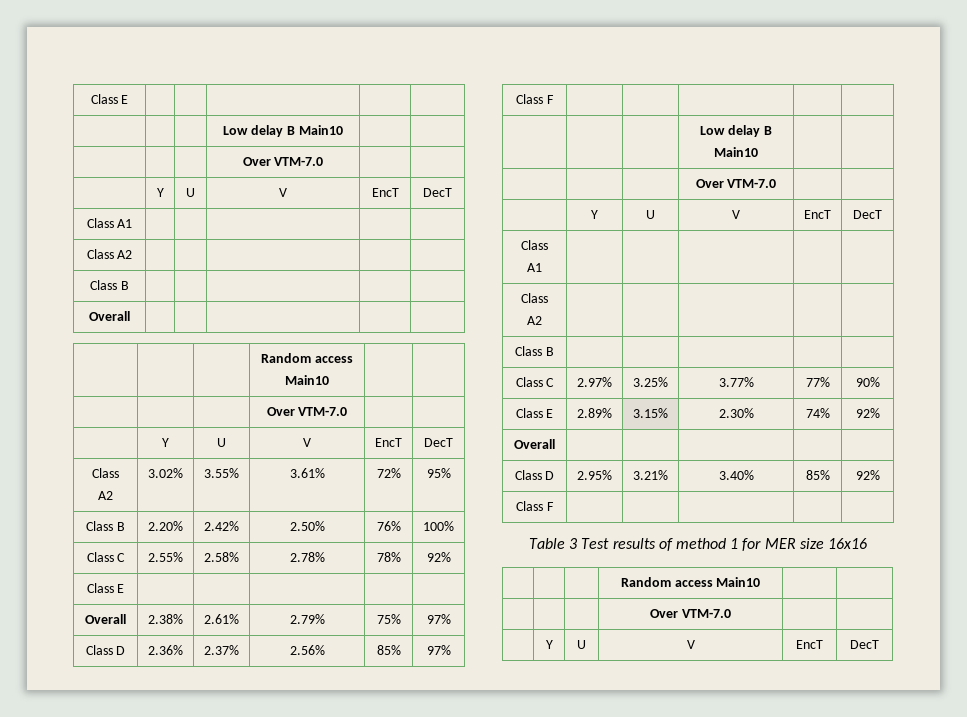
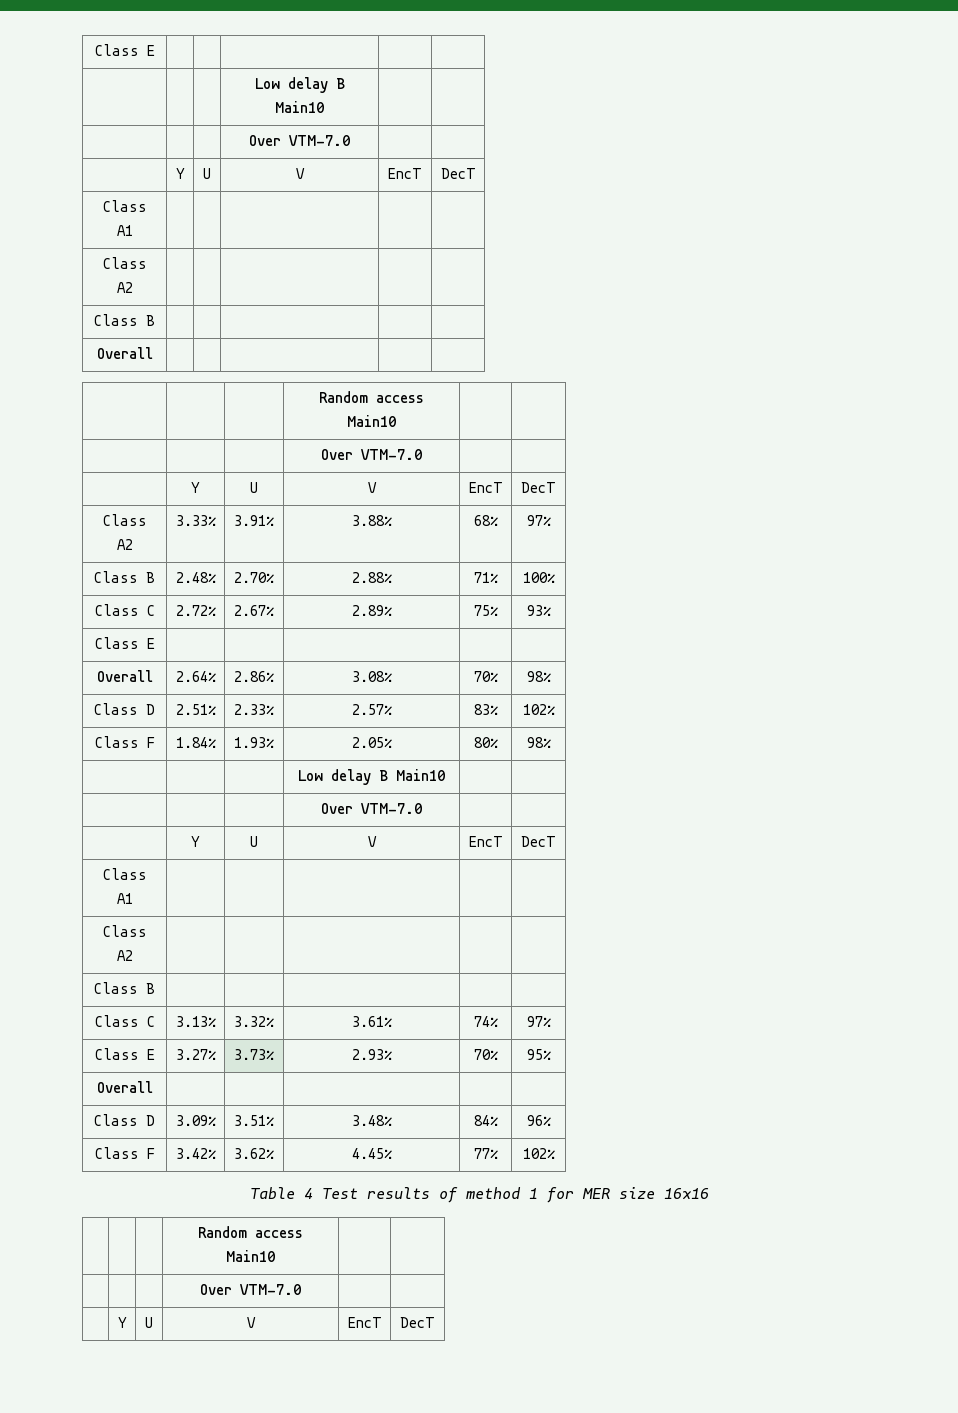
- Class A2 | 3.02% | 3.55% | 3.61% | 72% | 95%
- Class B | 2.20% | 2.42% | 2.50% | 76% | 100%
- Class C | 2.55% | 2.58% | 2.78% | 78% | 92%
+ Class A2 | 3.33% | 3.91% | 3.88% | 68% | 97%
+ Class B | 2.48% | 2.70% | 2.88% | 71% | 100%
+ Class C | 2.72% | 2.67% | 2.89% | 75% | 93%
  Class E | | | | |
- Overall | 2.38% | 2.61% | 2.79% | 75% | 97%
- Class D | 2.36% | 2.37% | 2.56% | 85% | 97%
- Class F | | | | |
+ Overall | 2.64% | 2.86% | 3.08% | 70% | 98%
+ Class D | 2.51% | 2.33% | 2.57% | 83% | 102%
+ Class F | 1.84% | 1.93% | 2.05% | 80% | 98%
- Class C | 2.97% | 3.25% | 3.77% | 77% | 90%
- Class E | 2.89% | 3.15% | 2.30% | 74% | 92%
+ Class C | 3.13% | 3.32% | 3.61% | 74% | 97%
+ Class E | 3.27% | 3.73% | 2.93% | 70% | 95%
  Overall | | | | |
- Class D | 2.95% | 3.21% | 3.40% | 85% | 92%
- Class F | | | | |
+ Class D | 3.09% | 3.51% | 3.48% | 84% | 96%
+ Class F | 3.42% | 3.62% | 4.45% | 77% | 102%
- Table 3 Test results of method 1 for MER size 16x16
+ Table 4 Test results of method 1 for MER size 16x16

